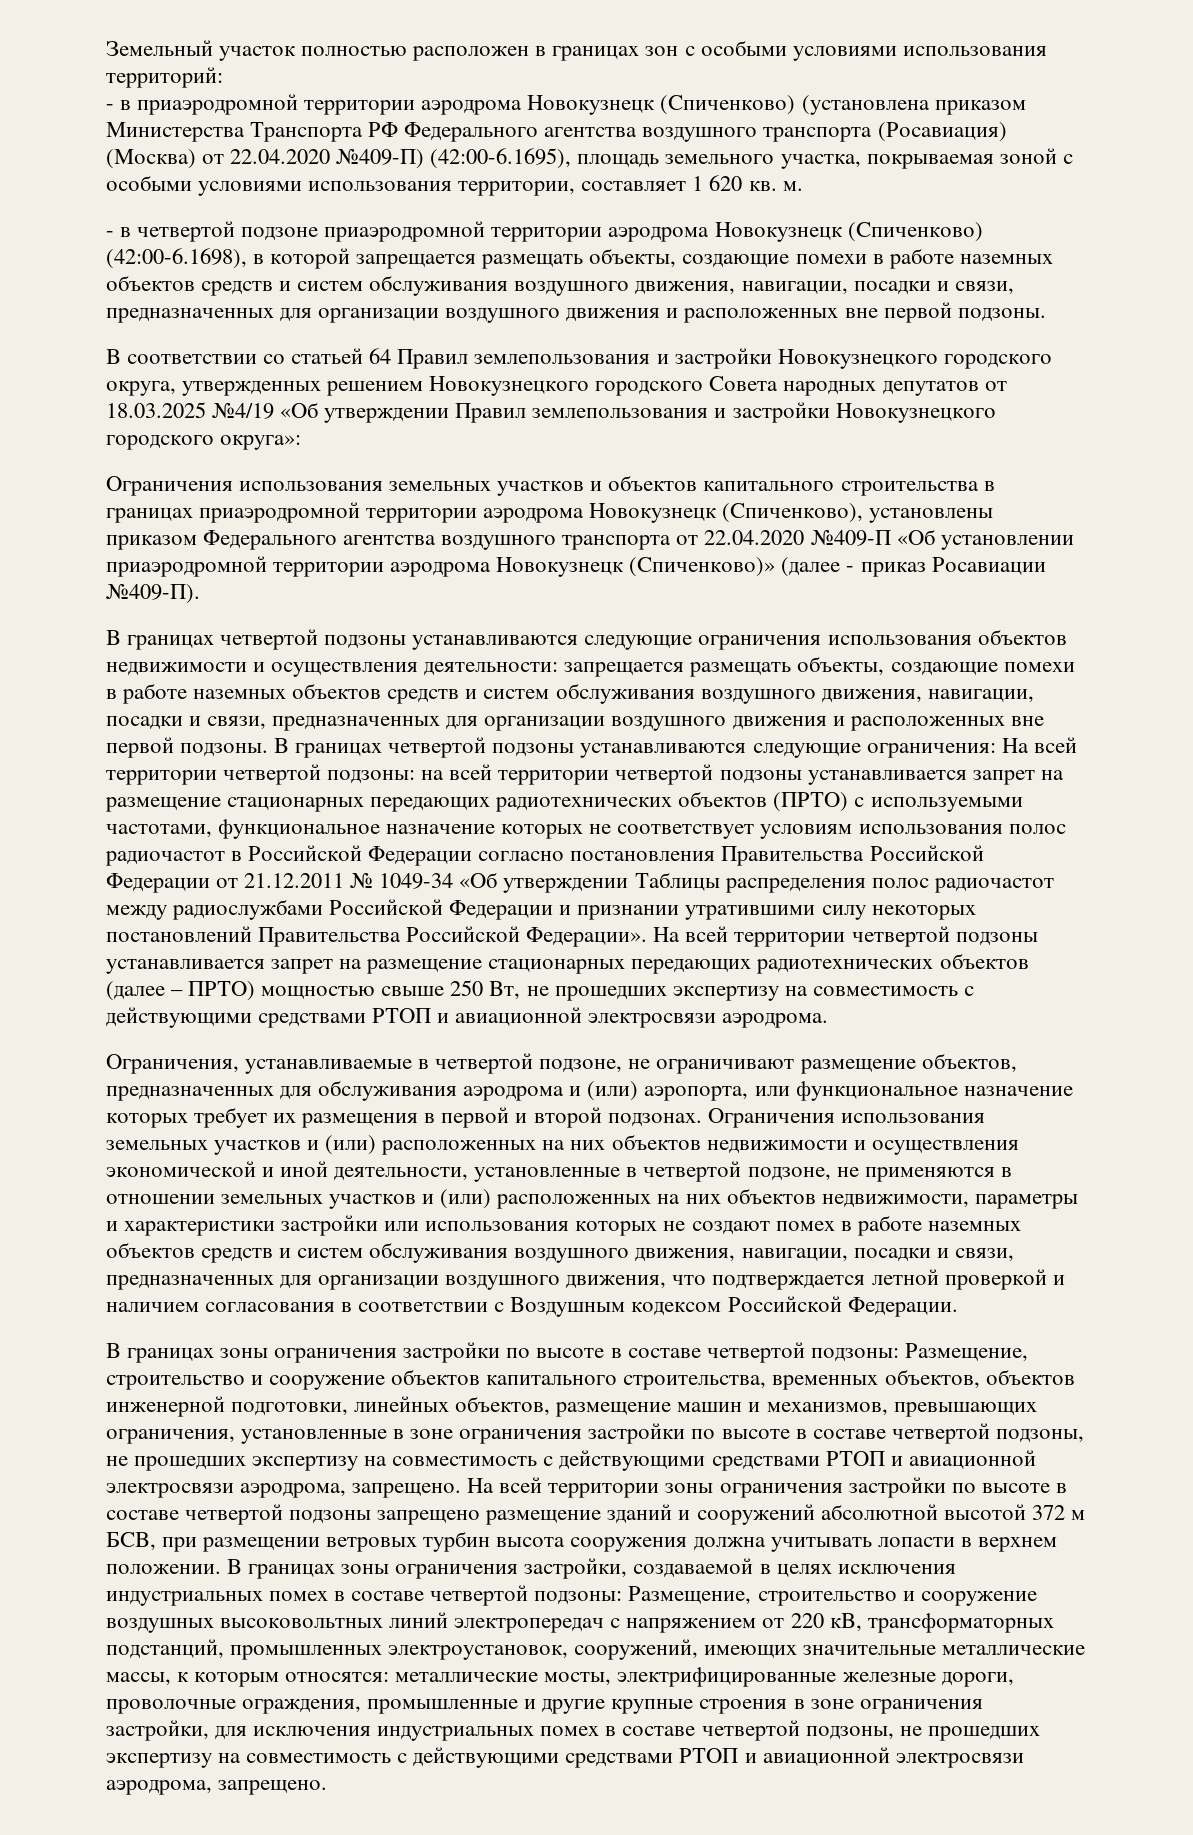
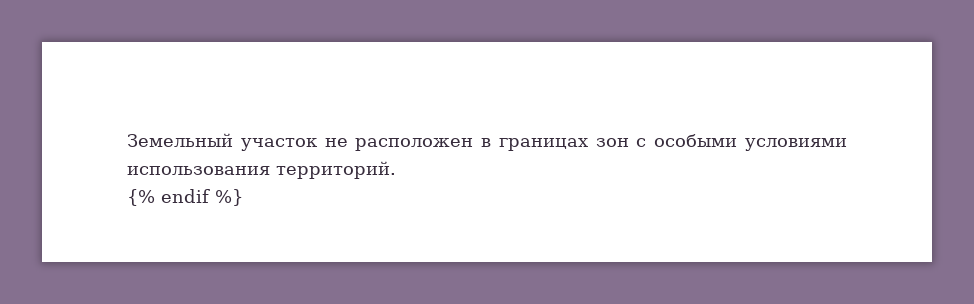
- Земельный участок полностью расположен в границах зон с особыми условиями использования территорий:
- - в приаэродромной территории аэродрома Новокузнецк (Спиченково) (установлена приказом Министерства Транспорта РФ Федерального агентства воздушного транспорта (Росавиация) (Москва) от 22.04.2020 №409-П) (42:00-6.1695), площадь земельного участка, покрываемая зоной с особыми условиями использования территории, составляет 1 620 кв. м.
- - в четвертой подзоне приаэродромной территории аэродрома Новокузнецк (Спиченково) (42:00-6.1698), в которой запрещается размещать объекты, создающие помехи в работе наземных объектов средств и систем обслуживания воздушного движения, навигации, посадки и связи, предназначенных для организации воздушного движения и расположенных вне первой подзоны.
- В соответствии со статьей 64 Правил землепользования и застройки Новокузнецкого городского округа, утвержденных решением Новокузнецкого городского Совета народных депутатов от 18.03.2025 №4/19 «Об утверждении Правил землепользования и застройки Новокузнецкого городского округа»:
- Ограничения использования земельных участков и объектов капитального строительства в границах приаэродромной территории аэродрома Новокузнецк (Спиченково), установлены приказом Федерального агентства воздушного транспорта от 22.04.2020 №409-П «Об установлении приаэродромной территории аэродрома Новокузнецк (Спиченково)» (далее - приказ Росавиации №409-П).
- В границах четвертой подзоны устанавливаются следующие ограничения использования объектов недвижимости и осуществления деятельности: запрещается размещать объекты, создающие помехи в работе наземных объектов средств и систем обслуживания воздушного движения, навигации, посадки и связи, предназначенных для организации воздушного движения и расположенных вне первой подзоны. В границах четвертой подзоны устанавливаются следующие ограничения: На всей территории четвертой подзоны: на всей территории четвертой подзоны устанавливается запрет на размещение стационарных передающих радиотехнических объектов (ПРТО) с используемыми частотами, функциональное назначение которых не соответствует условиям использования полос радиочастот в Российской Федерации согласно постановления Правительства Российской Федерации от 21.12.2011 № 1049-34 «Об утверждении Таблицы распределения полос радиочастот между радиослужбами Российской Федерации и признании утратившими силу некоторых постановлений Правительства Российской Федерации». На всей территории четвертой подзоны устанавливается запрет на размещение стационарных передающих радиотехнических объектов (далее – ПРТО) мощностью свыше 250 Вт, не прошедших экспертизу на совместимость с действующими средствами РТОП и авиационной электросвязи аэродрома.
- Ограничения, устанавливаемые в четвертой подзоне, не ограничивают размещение объектов, предназначенных для обслуживания аэродрома и (или) аэропорта, или функциональное назначение которых требует их размещения в первой и второй подзонах. Ограничения использования земельных участков и (или) расположенных на них объектов недвижимости и осуществления экономической и иной деятельности, установленные в четвертой подзоне, не применяются в отношении земельных участков и (или) расположенных на них объектов недвижимости, параметры и характеристики застройки или использования которых не создают помех в работе наземных объектов средств и систем обслуживания воздушного движения, навигации, посадки и связи, предназначенных для организации воздушного движения, что подтверждается летной проверкой и наличием согласования в соответствии с Воздушным кодексом Российской Федерации.
- В границах зоны ограничения застройки по высоте в составе четвертой подзоны: Размещение, строительство и сооружение объектов капитального строительства, временных объектов, объектов инженерной подготовки, линейных объектов, размещение машин и механизмов, превышающих ограничения, установленные в зоне ограничения застройки по высоте в составе четвертой подзоны, не прошедших экспертизу на совместимость с действующими средствами РТОП и авиационной электросвязи аэродрома, запрещено. На всей территории зоны ограничения застройки по высоте в составе четвертой подзоны запрещено размещение зданий и сооружений абсолютной высотой 372 м БСВ, при размещении ветровых турбин высота сооружения должна учитывать лопасти в верхнем положении. В границах зоны ограничения застройки, создаваемой в целях исключения индустриальных помех в составе четвертой подзоны: Размещение, строительство и сооружение воздушных высоковольтных линий электропередач с напряжением от 220 кВ, трансформаторных подстанций, промышленных электроустановок, сооружений, имеющих значительные металлические массы, к которым относятся: металлические мосты, электрифицированные железные дороги, проволочные ограждения, промышленные и другие крупные строения в зоне ограничения застройки, для исключения индустриальных помех в составе четвертой подзоны, не прошедших экспертизу на совместимость с действующими средствами РТОП и авиационной электросвязи аэродрома, запрещено.
+ Земельный участок не расположен в границах зон с особыми условиями использования территорий.
+ {% endif %}

